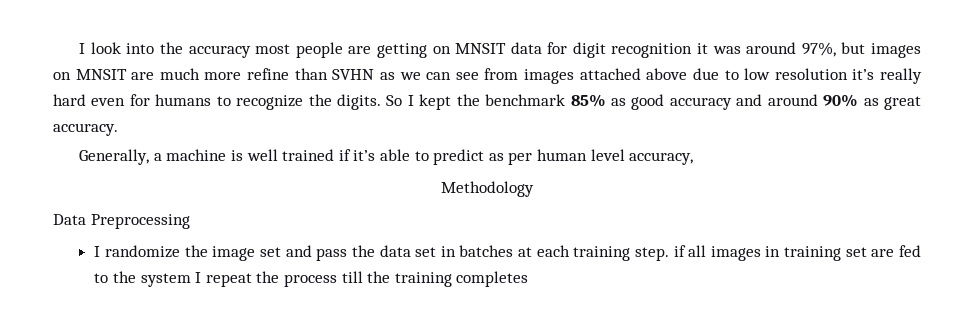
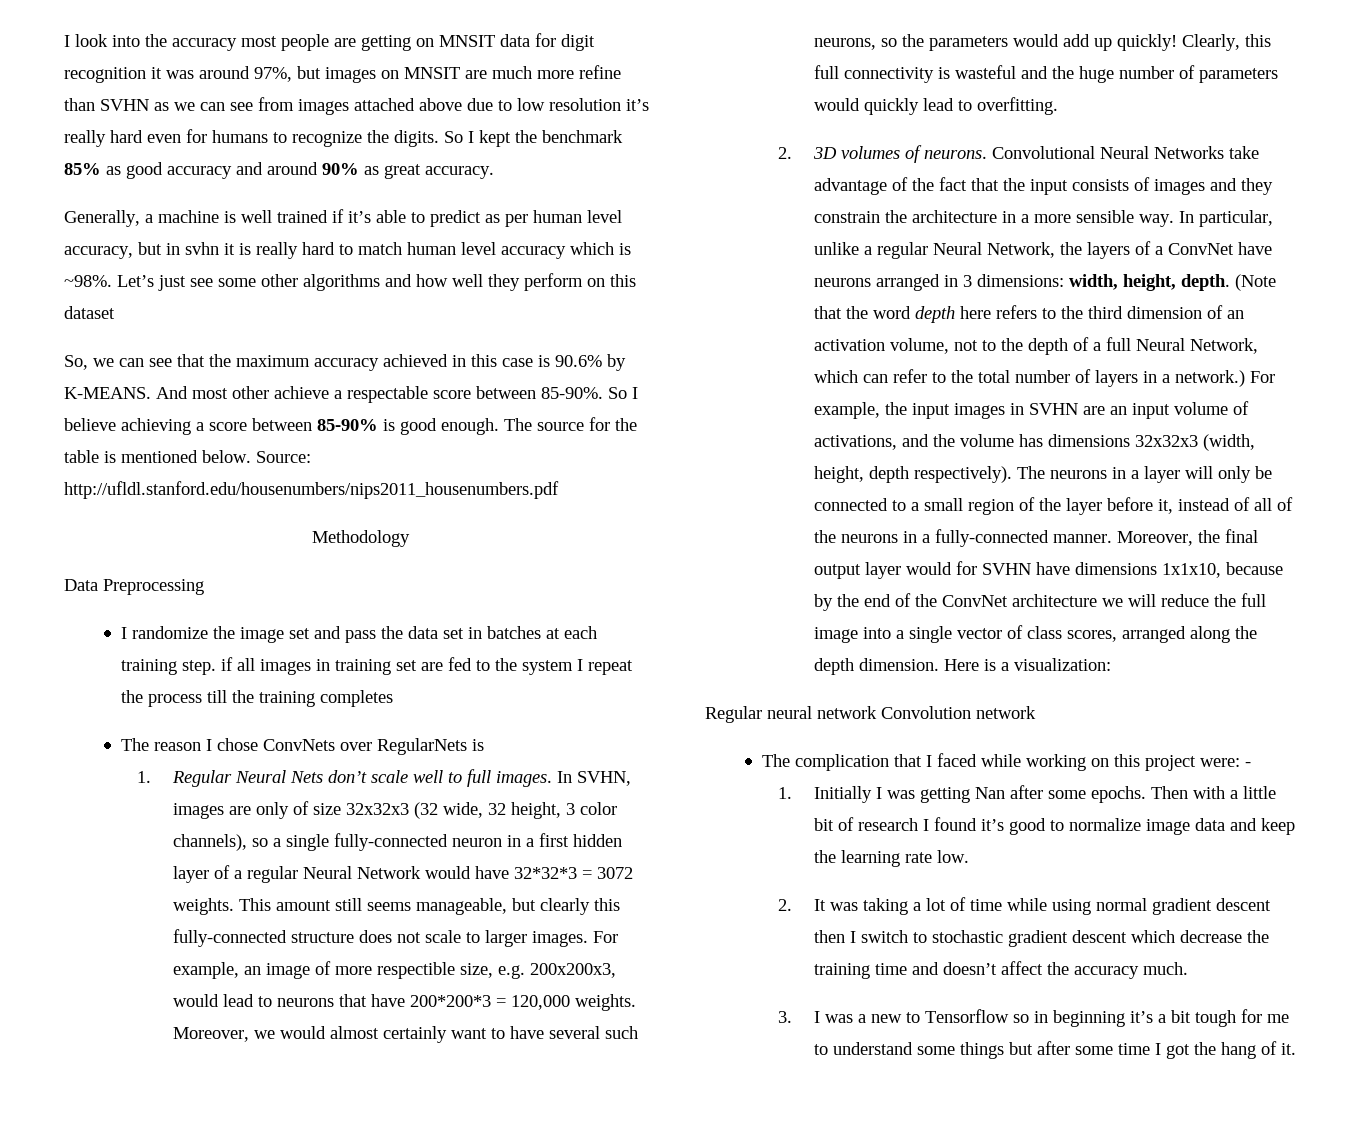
- Generally, a machine is well trained if it’s able to predict as per human level accuracy,
+ Generally, a machine is well trained if it’s able to predict as per human level accuracy, but in svhn it is really hard to match human level accuracy which is ~98%. Let’s just see some other algorithms and how well they perform on this dataset
+ So, we can see that the maximum accuracy achieved in this case is 90.6% by K-MEANS. And most other achieve a respectable score between 85-90%. So I believe achieving a score between 85-90% is good enough. The source for the table is mentioned below. Source: http://ufldl.stanford.edu/housenumbers/nips2011_housenumbers.pdf
+ The reason I chose ConvNets over RegularNets is
+ 1. Regular Neural Nets don’t scale well to full images. In SVHN, images are only of size 32x32x3 (32 wide, 32 height, 3 color channels), so a single fully-connected neuron in a first hidden layer of a regular Neural Network would have 32*32*3 = 3072 weights. This amount still seems manageable, but clearly this fully-connected structure does not scale to larger images. For example, an image of more respectible size, e.g. 200x200x3, would lead to neurons that have 200*200*3 = 120,000 weights. Moreover, we would almost certainly want to have several such neurons, so the parameters would add up quickly! Clearly, this full connectivity is wasteful and the huge number of parameters would quickly lead to overfitting.
+ 2. 3D volumes of neurons. Convolutional Neural Networks take advantage of the fact that the input consists of images and they constrain the architecture in a more sensible way. In particular, unlike a regular Neural Network, the layers of a ConvNet have neurons arranged in 3 dimensions: width, height, depth. (Note that the word depth here refers to the third dimension of an activation volume, not to the depth of a full Neural Network, which can refer to the total number of layers in a network.) For example, the input images in SVHN are an input volume of activations, and the volume has dimensions 32x32x3 (width, height, depth respectively). The neurons in a layer will only be connected to a small region of the layer before it, instead of all of the neurons in a fully-connected manner. Moreover, the final output layer would for SVHN have dimensions 1x1x10, because by the end of the ConvNet architecture we will reduce the full image into a single vector of class scores, arranged along the depth dimension. Here is a visualization:
+ Regular neural network Convolution network
+ The complication that I faced while working on this project were: -
+ 1. Initially I was getting Nan after some epochs. Then with a little bit of research I found it’s good to normalize image data and keep the learning rate low.
+ 2. It was taking a lot of time while using normal gradient descent then I switch to stochastic gradient descent which decrease the training time and doesn’t affect the accuracy much.
+ 3. I was a new to Tensorflow so in beginning it’s a bit tough for me to understand some things but after some time I got the hang of it.

